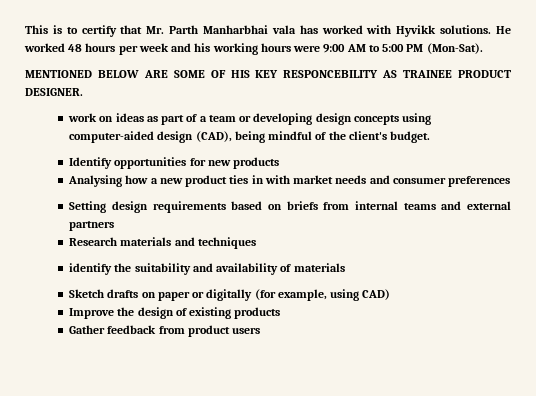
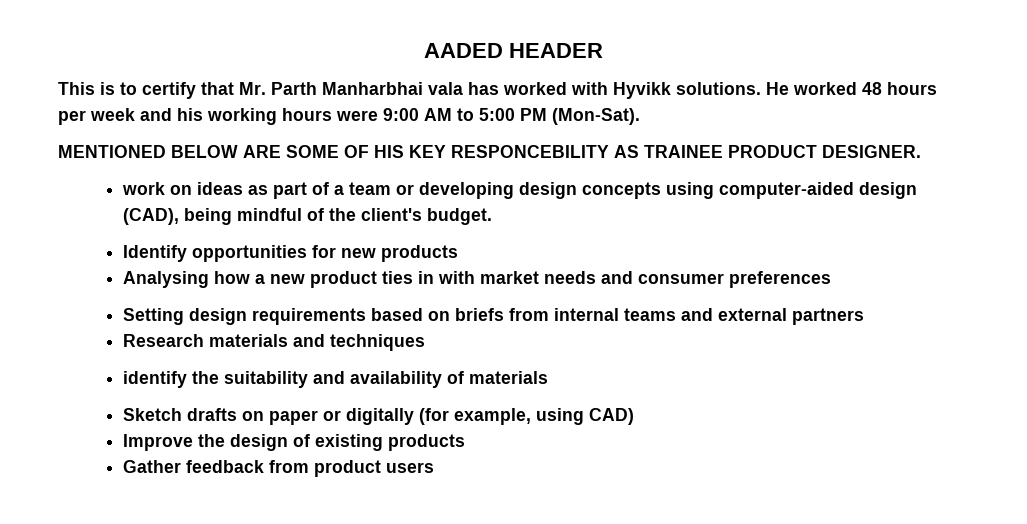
+ AADED HEADER

